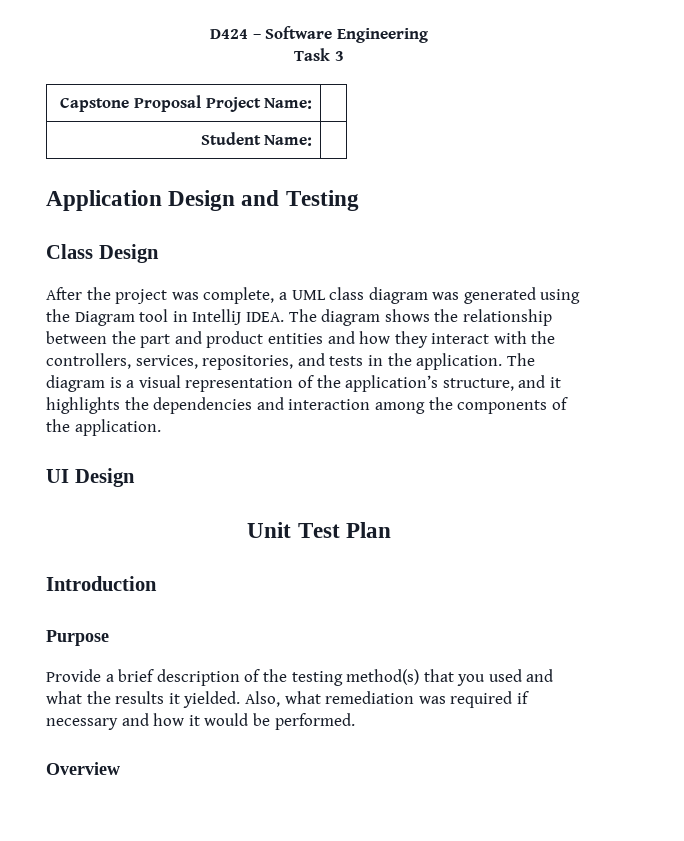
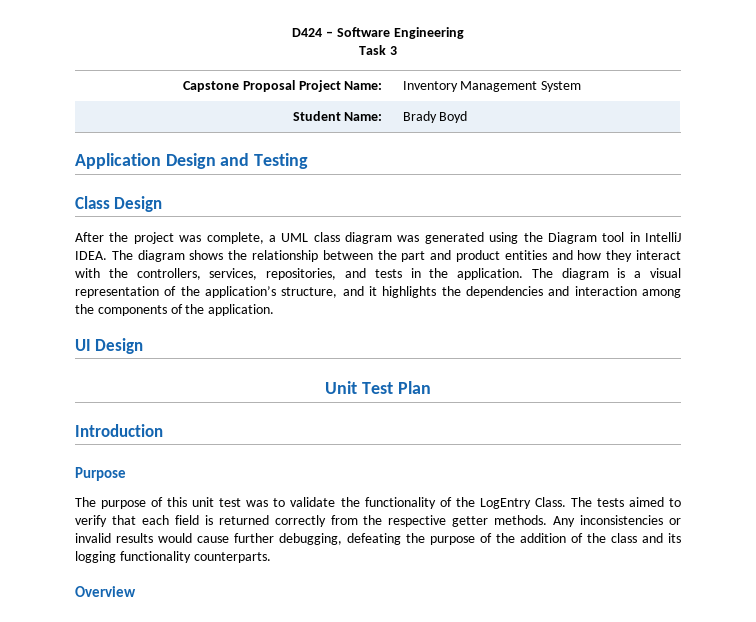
- Capstone Proposal Project Name: |
+ Capstone Proposal Project Name: | Inventory Management System
- Student Name: |
+ Student Name: | Brady Boyd
- Provide a brief description of the testing method(s) that you used and what the results it yielded. Also, what remediation was required if necessary and how it would be performed.
+ The purpose of this unit test was to validate the functionality of the LogEntry Class. The tests aimed to verify that each field is returned correctly from the respective getter methods. Any inconsistencies or invalid results would cause further debugging, defeating the purpose of the addition of the class and its logging functionality counterparts.

